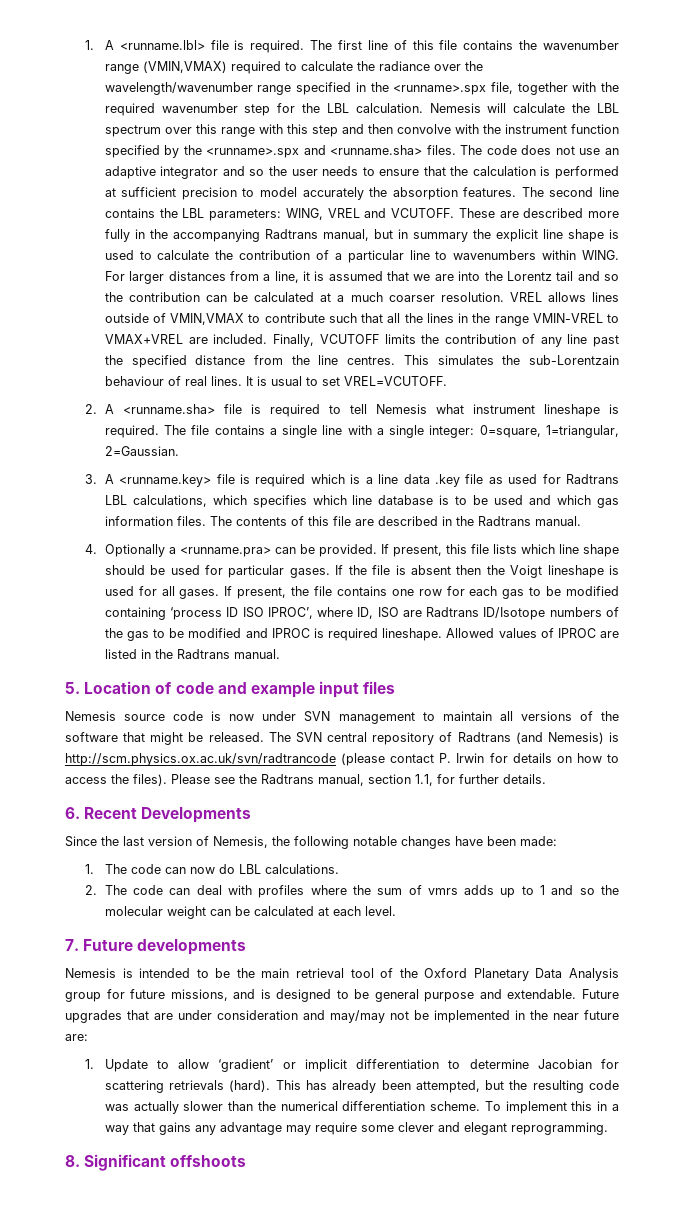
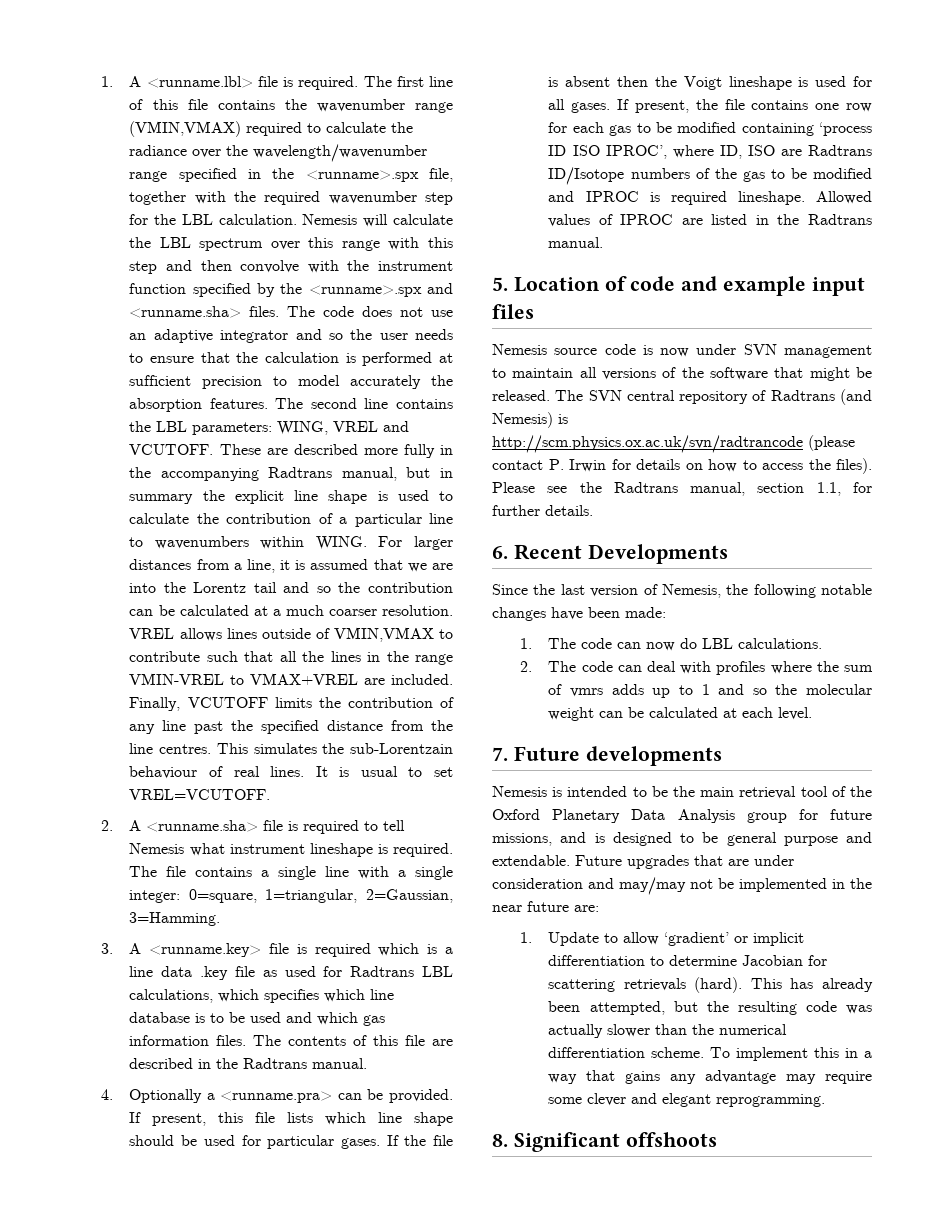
- The file contains a single line with a single integer: 0=square, 1=triangular, 2=Gaussian.
+ The file contains a single line with a single integer: 0=square, 1=triangular, 2=Gaussian, 3=Hamming.

